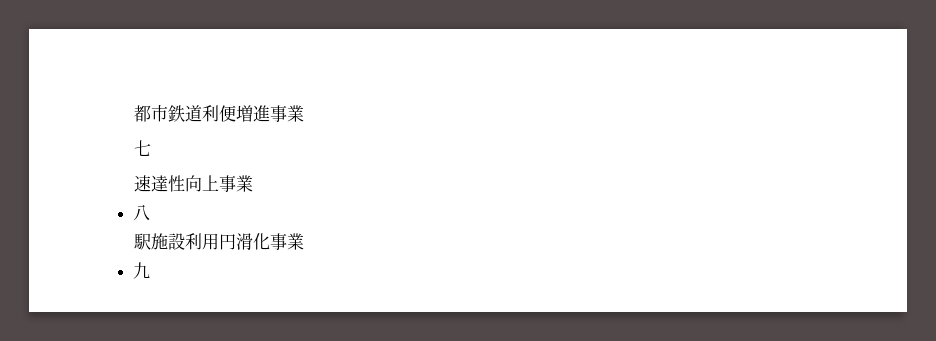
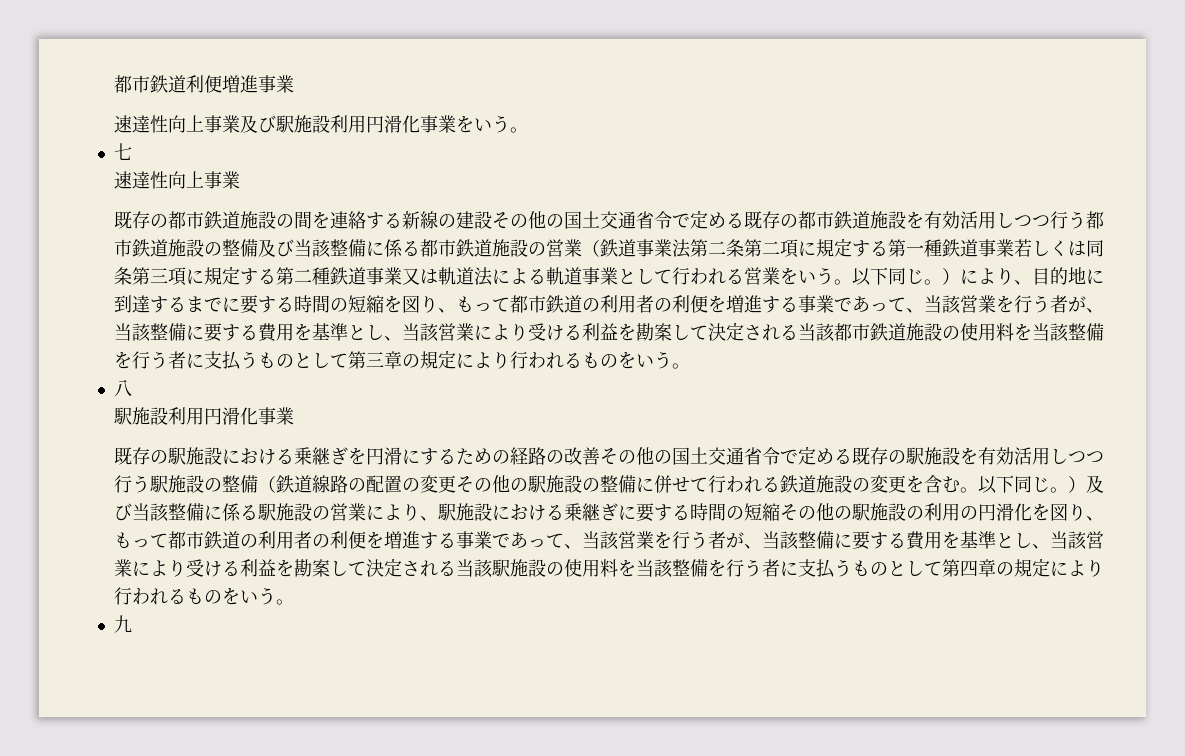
+ 速達性向上事業及び駅施設利用円滑化事業をいう。
  七
  速達性向上事業
+ 既存の都市鉄道施設の間を連絡する新線の建設その他の国土交通省令で定める既存の都市鉄道施設を有効活用しつつ行う都市鉄道施設の整備及び当該整備に係る都市鉄道施設の営業（鉄道事業法第二条第二項に規定する第一種鉄道事業若しくは同条第三項に規定する第二種鉄道事業又は軌道法による軌道事業として行われる営業をいう。以下同じ。）により、目的地に到達するまでに要する時間の短縮を図り、もって都市鉄道の利用者の利便を増進する事業であって、当該営業を行う者が、当該整備に要する費用を基準とし、当該営業により受ける利益を勘案して決定される当該都市鉄道施設の使用料を当該整備を行う者に支払うものとして第三章の規定により行われるものをいう。
+ 既存の駅施設における乗継ぎを円滑にするための経路の改善その他の国土交通省令で定める既存の駅施設を有効活用しつつ行う駅施設の整備（鉄道線路の配置の変更その他の駅施設の整備に併せて行われる鉄道施設の変更を含む。以下同じ。）及び当該整備に係る駅施設の営業により、駅施設における乗継ぎに要する時間の短縮その他の駅施設の利用の円滑化を図り、もって都市鉄道の利用者の利便を増進する事業であって、当該営業を行う者が、当該整備に要する費用を基準とし、当該営業により受ける利益を勘案して決定される当該駅施設の使用料を当該整備を行う者に支払うものとして第四章の規定により行われるものをいう。

